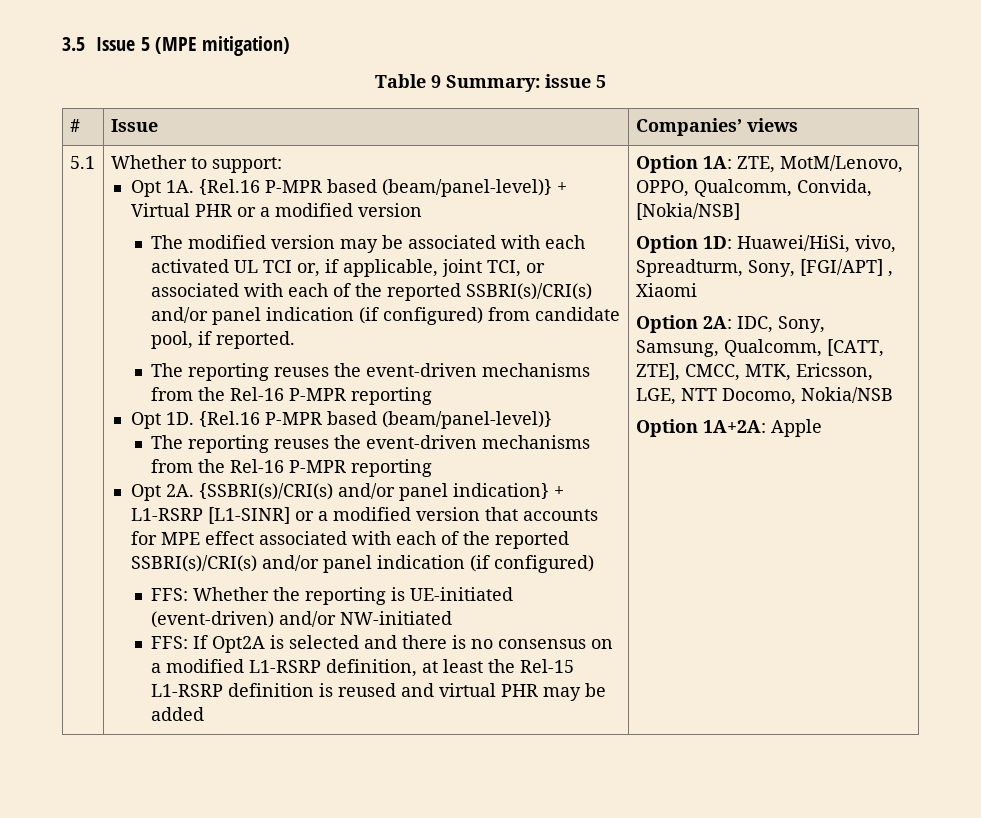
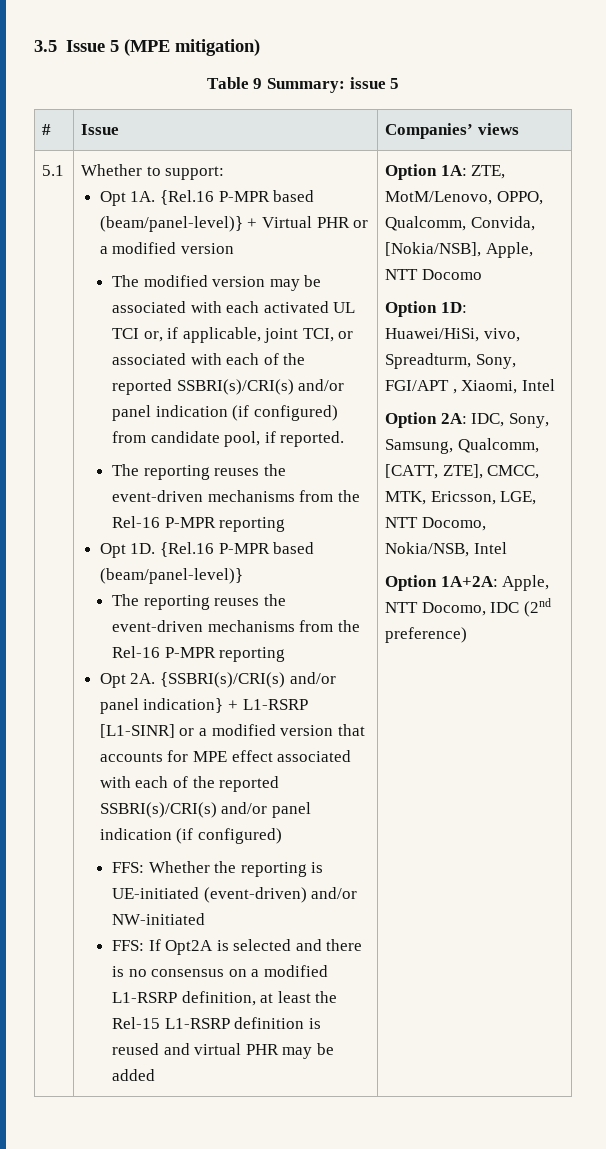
- Option 1A: ZTE, MotM/Lenovo, OPPO, Qualcomm, Convida, [Nokia/NSB]
+ Option 1A: ZTE, MotM/Lenovo, OPPO, Qualcomm, Convida, [Nokia/NSB], Apple, NTT Docomo
- Option 1D: Huawei/HiSi, vivo, Spreadturm, Sony, [FGI/APT] , Xiaomi
+ Option 1D: Huawei/HiSi, vivo, Spreadturm, Sony, FGI/APT , Xiaomi, Intel
- Option 2A: IDC, Sony, Samsung, Qualcomm, [CATT, ZTE], CMCC, MTK, Ericsson, LGE, NTT Docomo, Nokia/NSB
+ Option 2A: IDC, Sony, Samsung, Qualcomm, [CATT, ZTE], CMCC, MTK, Ericsson, LGE, NTT Docomo, Nokia/NSB, Intel
- Option 1A+2A: Apple
+ Option 1A+2A: Apple, NTT Docomo, IDC (2nd preference)

